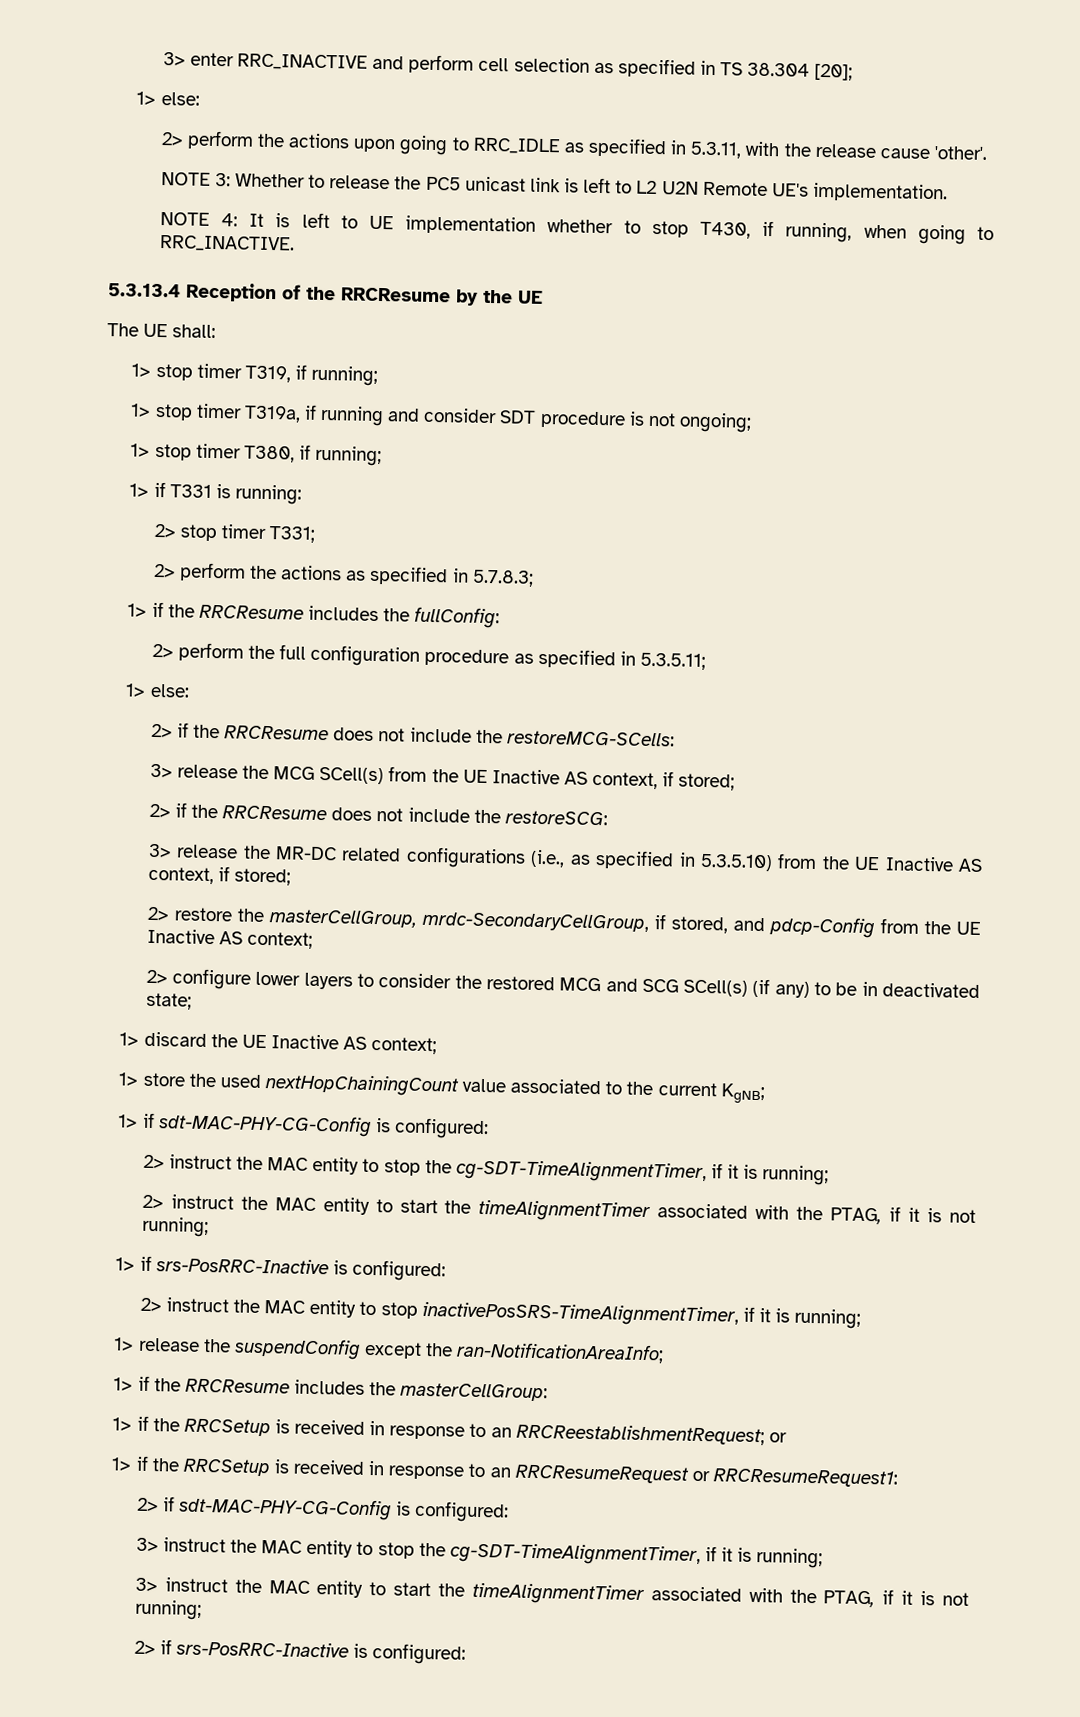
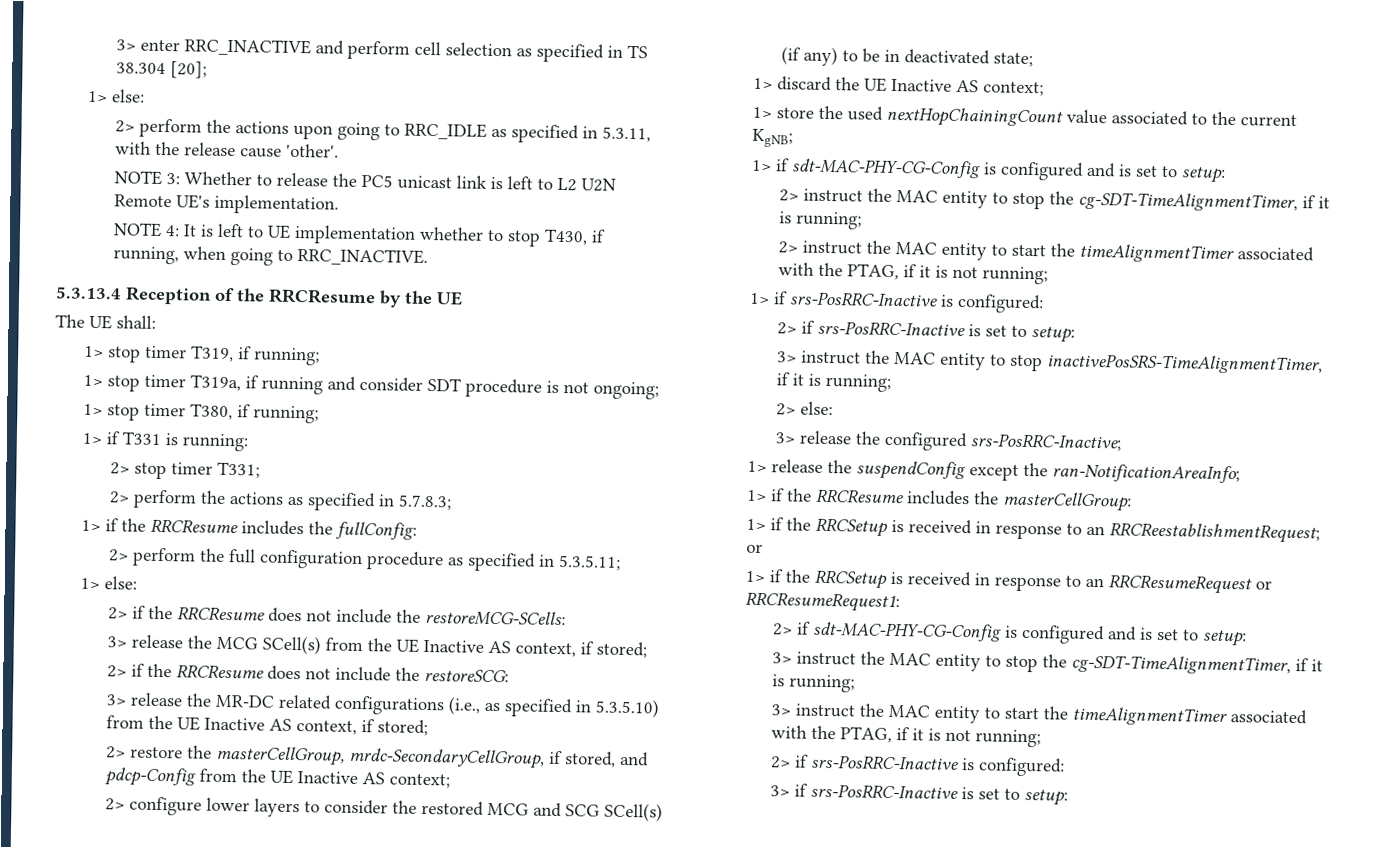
- 1> if sdt-MAC-PHY-CG-Config is configured:
+ 1> if sdt-MAC-PHY-CG-Config is configured and is set to setup:
- 2> instruct the MAC entity to stop inactivePosSRS-TimeAlignmentTimer, if it is running;
+ 2> if srs-PosRRC-Inactive is set to setup:
+ 3> instruct the MAC entity to stop inactivePosSRS-TimeAlignmentTimer, if it is running;
+ 2> else:
+ 3> release the configured srs-PosRRC-Inactive;
- 2> if sdt-MAC-PHY-CG-Config is configured:
+ 2> if sdt-MAC-PHY-CG-Config is configured and is set to setup:
+ 3> if srs-PosRRC-Inactive is set to setup:

